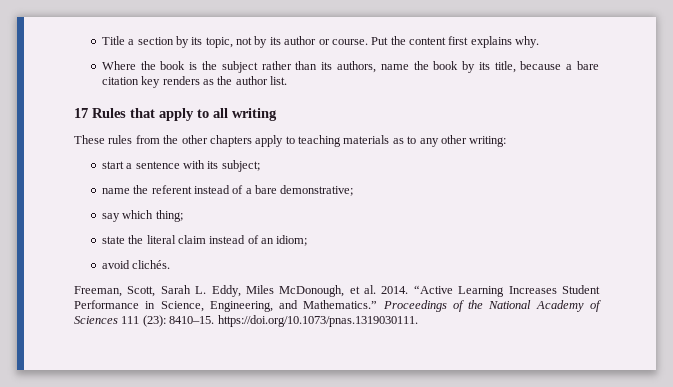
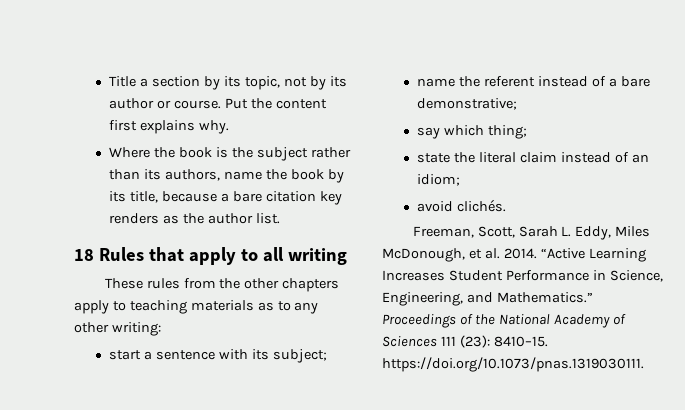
- 17 Rules that apply to all writing
+ 18 Rules that apply to all writing

